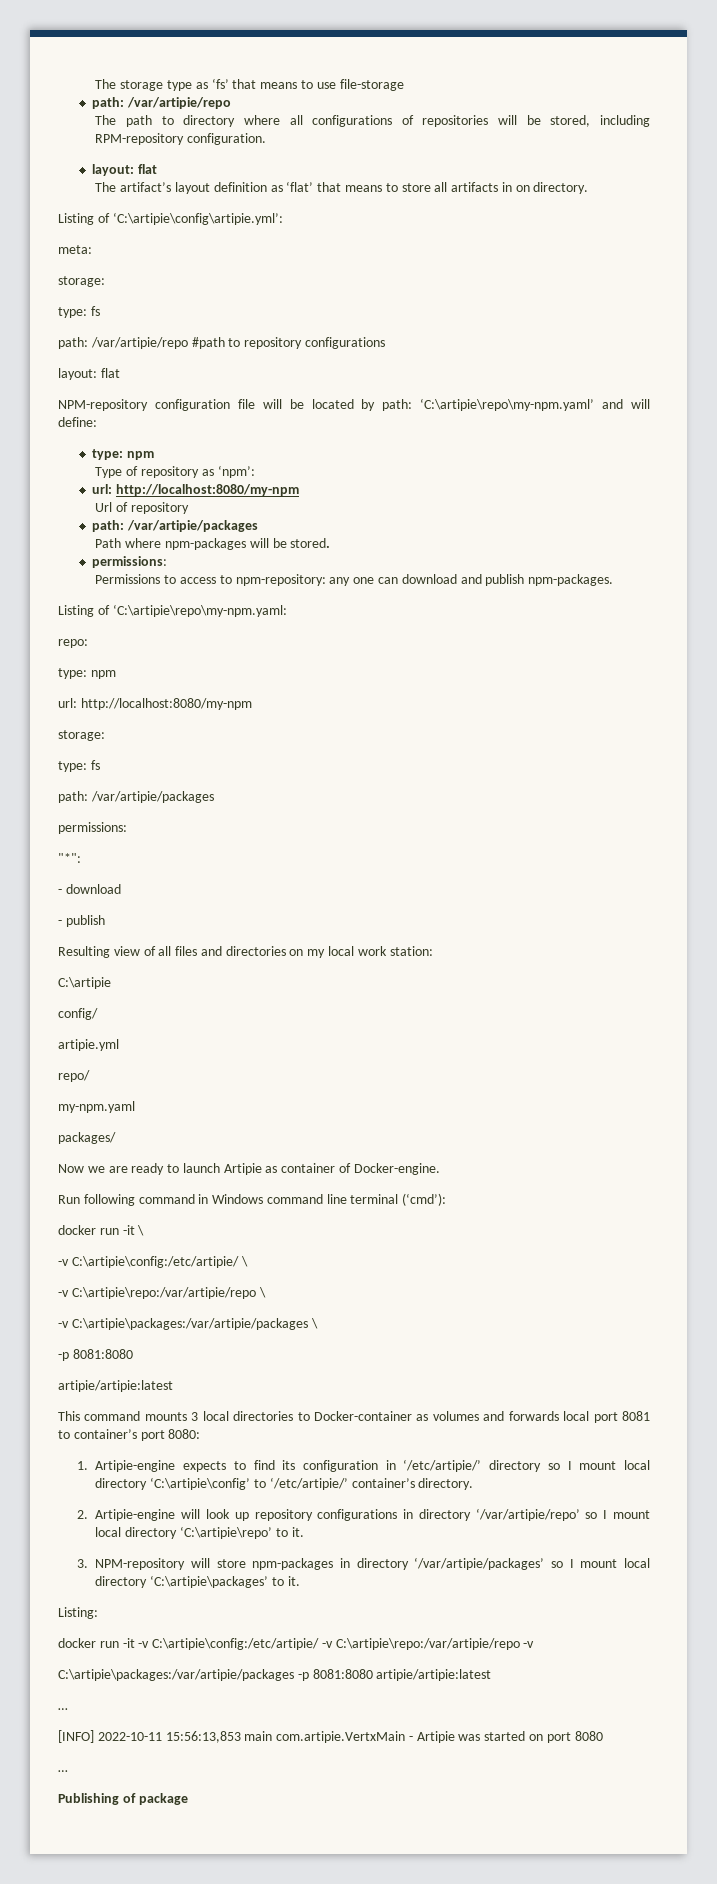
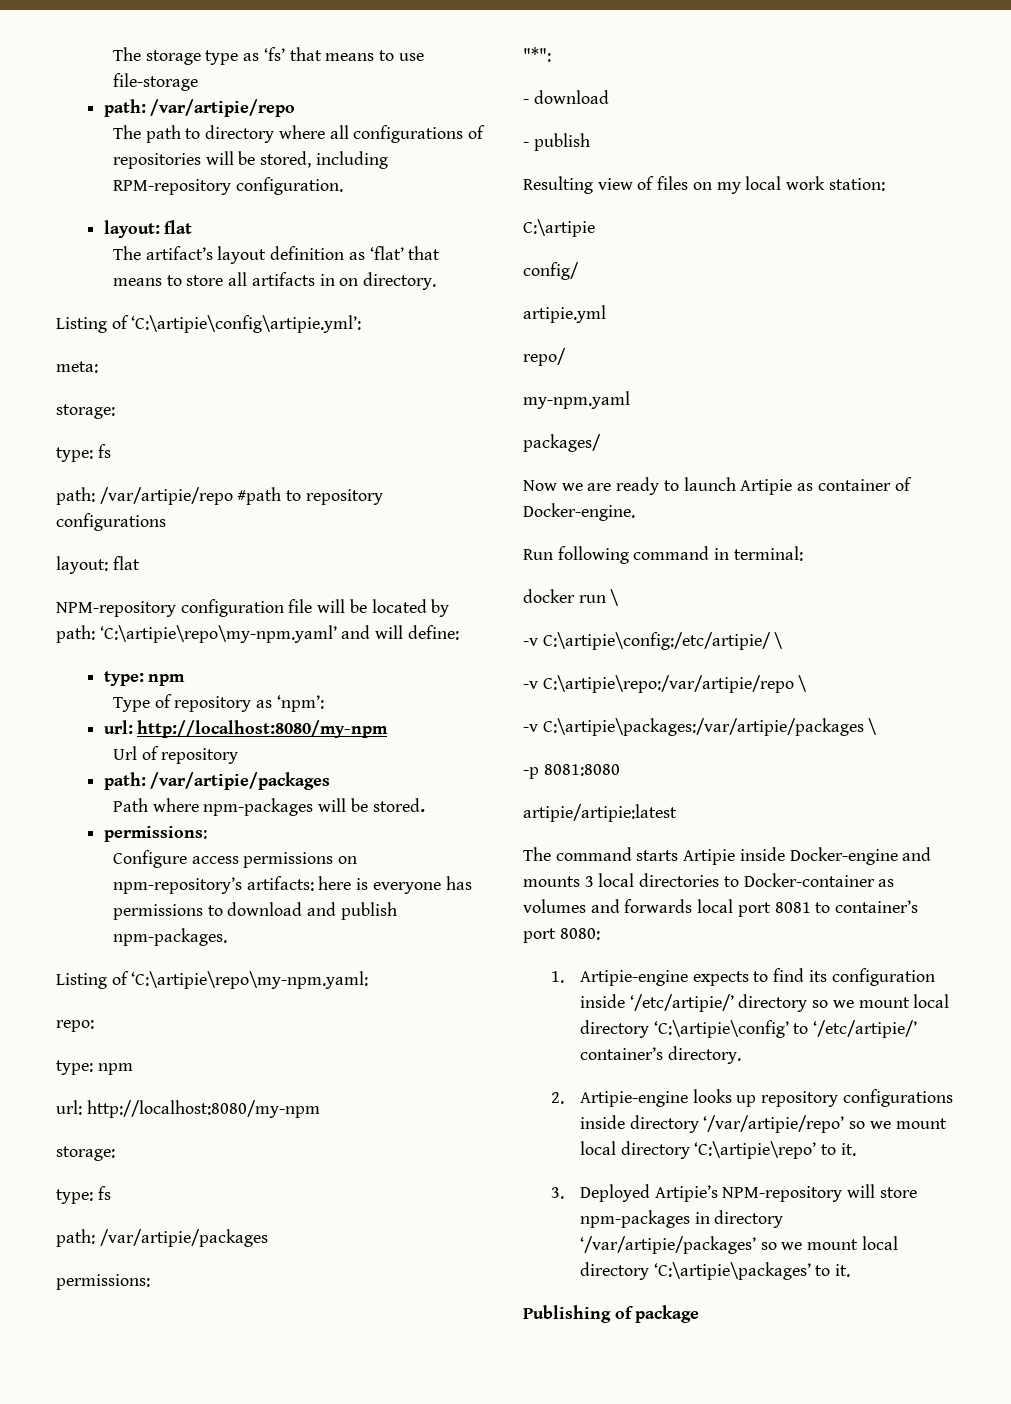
- Permissions to access to npm-repository: any one can download and publish npm-packages.
+ Configure access permissions on npm-repository’s artifacts: here is everyone has permissions to download and publish npm-packages.
- Resulting view of all files and directories on my local work station:
+ Resulting view of files on my local work station:
- Run following command in Windows command line terminal (‘cmd’):
- docker run -it \
+ Run following command in terminal:
+ docker run \
- This command mounts 3 local directories to Docker-container as volumes and forwards local port 8081 to container’s port 8080:
+ The command starts Artipie inside Docker-engine and mounts 3 local directories to Docker-container as volumes and forwards local port 8081 to container’s port 8080:
- 1. Artipie-engine expects to find its configuration in ‘/etc/artipie/’ directory so I mount local directory ‘C:\artipie\config’ to ‘/etc/artipie/’ container’s directory.
+ 1. Artipie-engine expects to find its configuration inside ‘/etc/artipie/’ directory so we mount local directory ‘C:\artipie\config’ to ‘/etc/artipie/’ container’s directory.
- 2. Artipie-engine will look up repository configurations in directory ‘/var/artipie/repo’ so I mount local directory ‘C:\artipie\repo’ to it.
+ 2. Artipie-engine looks up repository configurations inside directory ‘/var/artipie/repo’ so we mount local directory ‘C:\artipie\repo’ to it.
- 3. NPM-repository will store npm-packages in directory ‘/var/artipie/packages’ so I mount local directory ‘C:\artipie\packages’ to it.
+ 3. Deployed Artipie’s NPM-repository will store npm-packages in directory ‘/var/artipie/packages’ so we mount local directory ‘C:\artipie\packages’ to it.
- Listing:
- docker run -it -v C:\artipie\config:/etc/artipie/ -v C:\artipie\repo:/var/artipie/repo -v
- C:\artipie\packages:/var/artipie/packages -p 8081:8080 artipie/artipie:latest
- …
- [INFO] 2022-10-11 15:56:13,853 main com.artipie.VertxMain - Artipie was started on port 8080
- …

